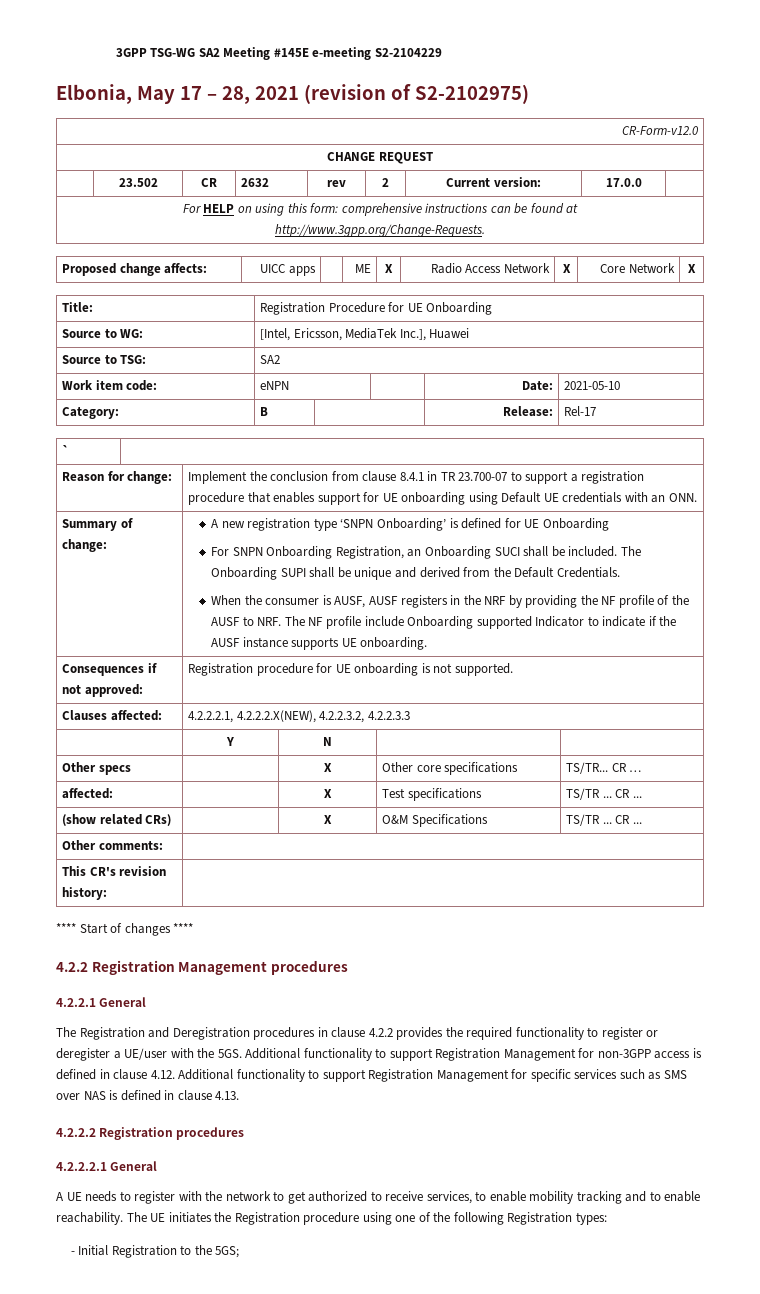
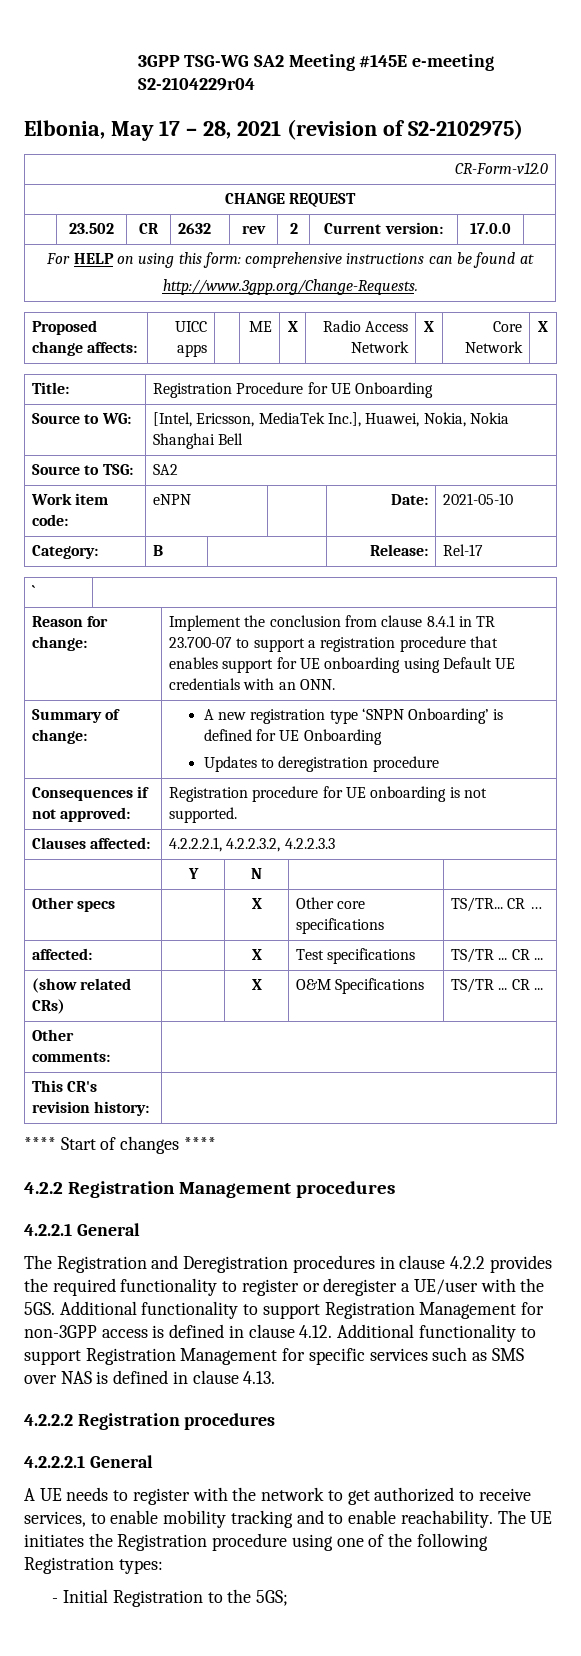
- 3GPP TSG-WG SA2 Meeting #145E e-meeting S2-2104229
+ 3GPP TSG-WG SA2 Meeting #145E e-meeting S2-2104229r04
- Source to WG: | [Intel, Ericsson, MediaTek Inc.], Huawei
+ Source to WG: | [Intel, Ericsson, MediaTek Inc.], Huawei, Nokia, Nokia Shanghai Bell
- For SNPN Onboarding Registration, an Onboarding SUCI shall be included. The Onboarding SUPI shall be unique and derived from the Default Credentials.
- When the consumer is AUSF, AUSF registers in the NRF by providing the NF profile of the AUSF to NRF. The NF profile include Onboarding supported Indicator to indicate if the AUSF instance supports UE onboarding.
+ Updates to deregistration procedure
- Clauses affected: | 4.2.2.2.1, 4.2.2.2.X(NEW), 4.2.2.3.2, 4.2.2.3.3
+ Clauses affected: | 4.2.2.2.1, 4.2.2.3.2, 4.2.2.3.3

